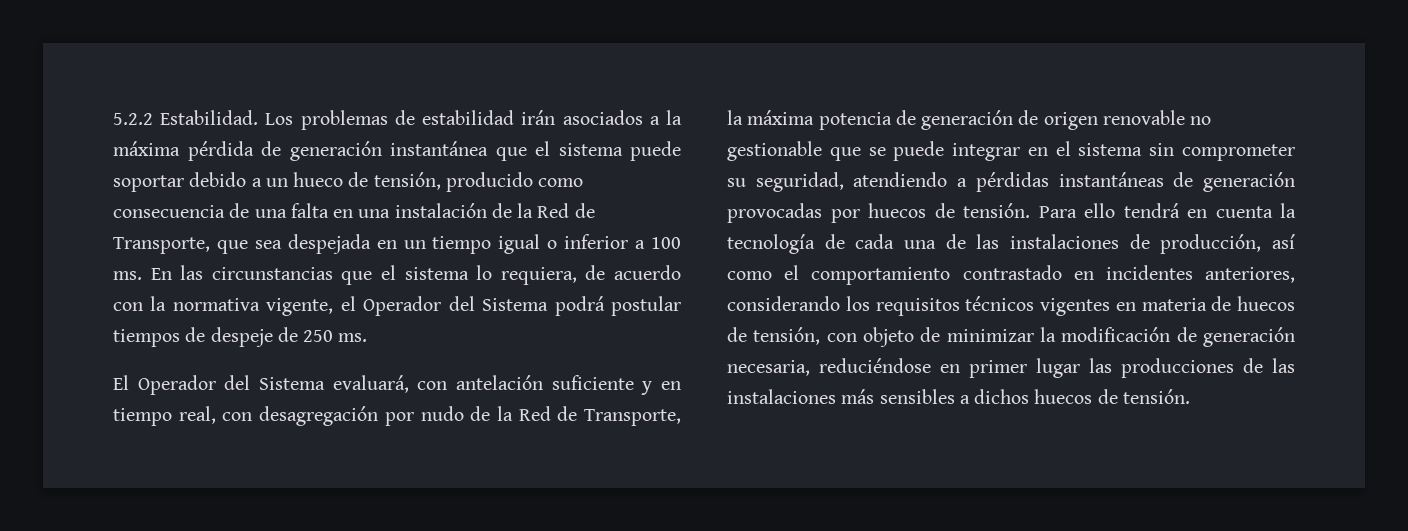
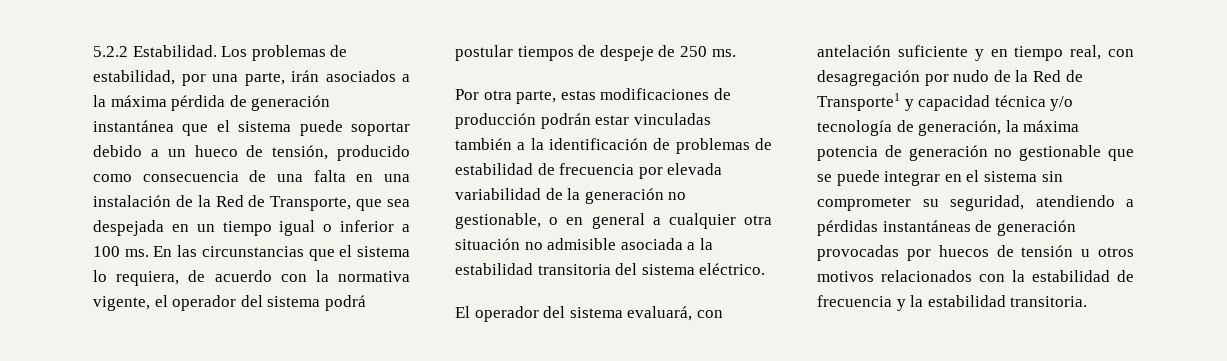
- Los problemas de estabilidad irán asociados a la máxima pérdida de generación instantánea que el sistema puede soportar debido a un hueco de tensión, producido como consecuencia de una falta en una instalación de la Red de Transporte, que sea despejada en un tiempo igual o inferior a 100 ms.
+ Los problemas de estabilidad, por una parte, irán asociados a la máxima pérdida de generación instantánea que el sistema puede soportar debido a un hueco de tensión, producido como consecuencia de una falta en una instalación de la Red de Transporte, que sea despejada en un tiempo igual o inferior a 100 ms.
- En las circunstancias que el sistema lo requiera, de acuerdo con la normativa vigente, el Operador del Sistema podrá postular tiempos de despeje de 250 ms.
+ En las circunstancias que el sistema lo requiera, de acuerdo con la normativa vigente, el operador del sistema podrá postular tiempos de despeje de 250 ms.
- El Operador del Sistema evaluará, con antelación suficiente y en tiempo real, con desagregación por nudo de la Red de Transporte, la máxima potencia de generación de origen renovable no gestionable que se puede integrar en el sistema sin comprometer su seguridad, atendiendo a pérdidas instantáneas de generación provocadas por huecos de tensión. Para ello tendrá en cuenta la tecnología de cada una de las instalaciones de producción, así como el comportamiento contrastado en incidentes anteriores, considerando los requisitos técnicos vigentes en materia de huecos de tensión, con objeto de minimizar la modificación de generación necesaria, reduciéndose en primer lugar las producciones de las instalaciones más sensibles a dichos huecos de tensión.
+ Por otra parte, estas modificaciones de producción podrán estar vinculadas también a la identificación de problemas de estabilidad de frecuencia por elevada variabilidad de la generación no gestionable, o en general a cualquier otra situación no admisible asociada a la estabilidad transitoria del sistema eléctrico.
+ El operador del sistema evaluará, con antelación suficiente y en tiempo real, con desagregación por nudo de la Red de Transporte1 y capacidad técnica y/o tecnología de generación, la máxima potencia de generación no gestionable que se puede integrar en el sistema sin comprometer su seguridad, atendiendo a pérdidas instantáneas de generación provocadas por huecos de tensión u otros motivos relacionados con la estabilidad de frecuencia y la estabilidad transitoria.

